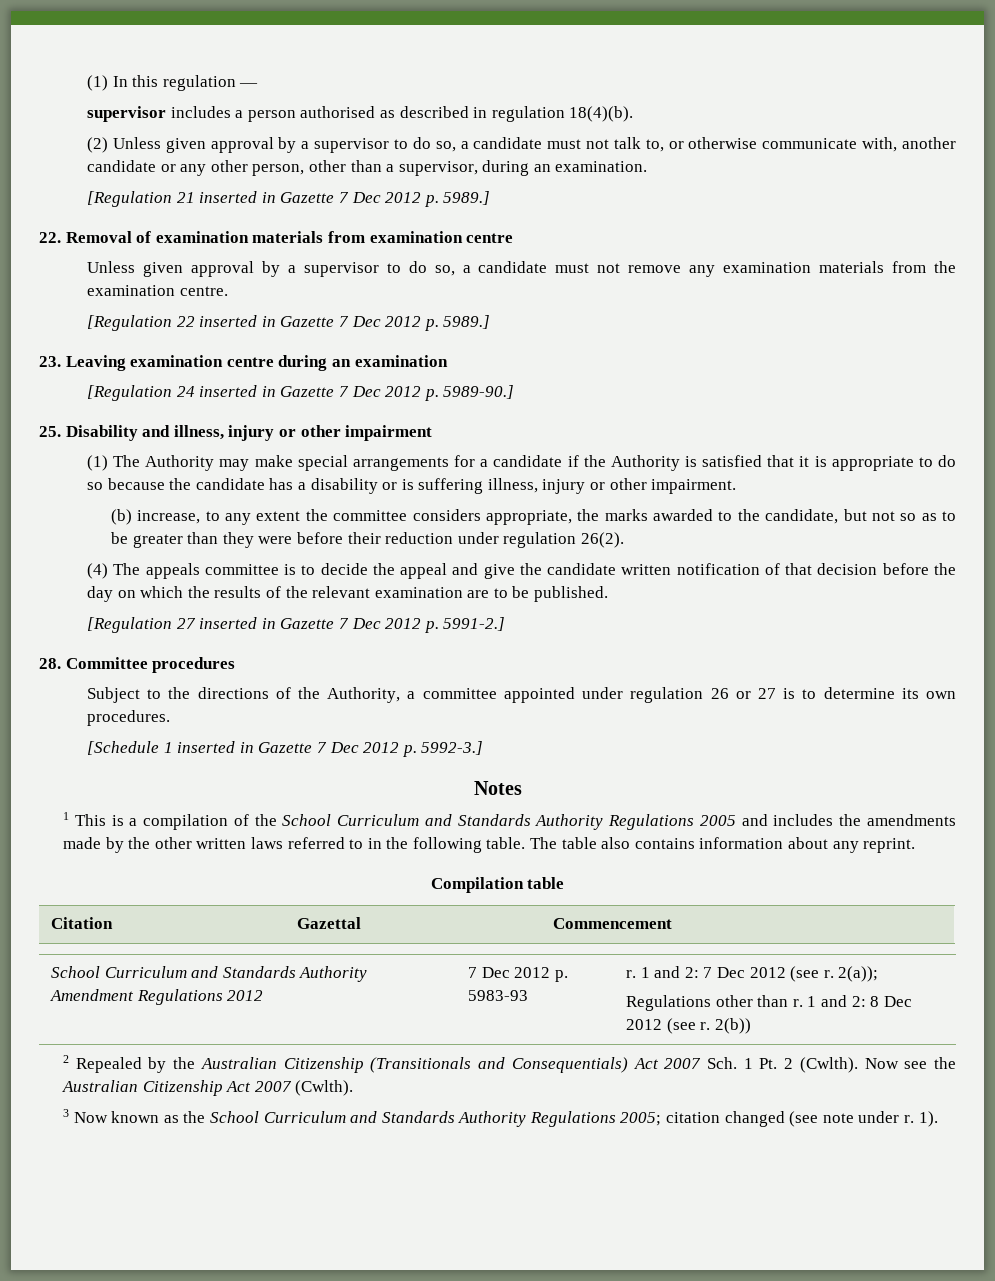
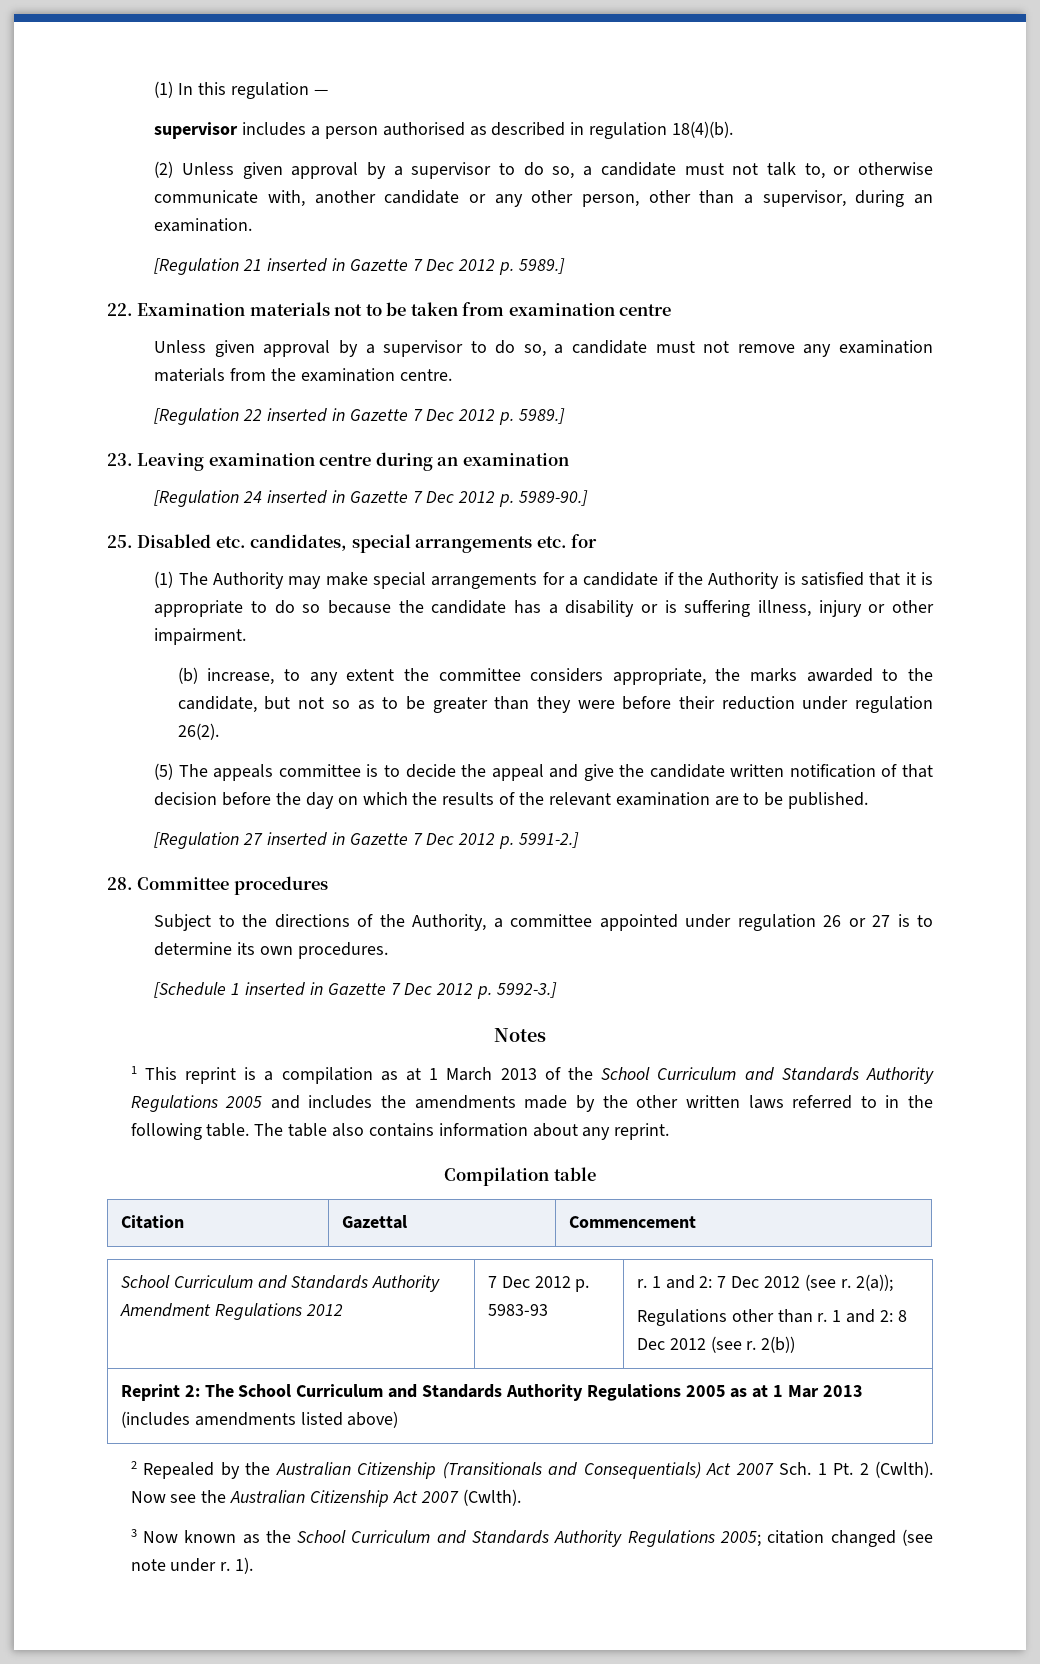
- 22. Removal of examination materials from examination centre
+ 22. Examination materials not to be taken from examination centre
- 25. Disability and illness, injury or other impairment
+ 25. Disabled etc. candidates, special arrangements etc. for
- (4) The appeals committee is to decide the appeal and give the candidate written notification of that decision before the day on which the results of the relevant examination are to be published.
+ (5) The appeals committee is to decide the appeal and give the candidate written notification of that decision before the day on which the results of the relevant examination are to be published.
- 1 This is a compilation of the School Curriculum and Standards Authority Regulations 2005 and includes the amendments made by the other written laws referred to in the following table.
+ 1 This reprint is a compilation as at 1 March 2013 of the School Curriculum and Standards Authority Regulations 2005 and includes the amendments made by the other written laws referred to in the following table.
+ Reprint 2: The School Curriculum and Standards Authority Regulations 2005 as at 1 Mar 2013 (includes amendments listed above)

